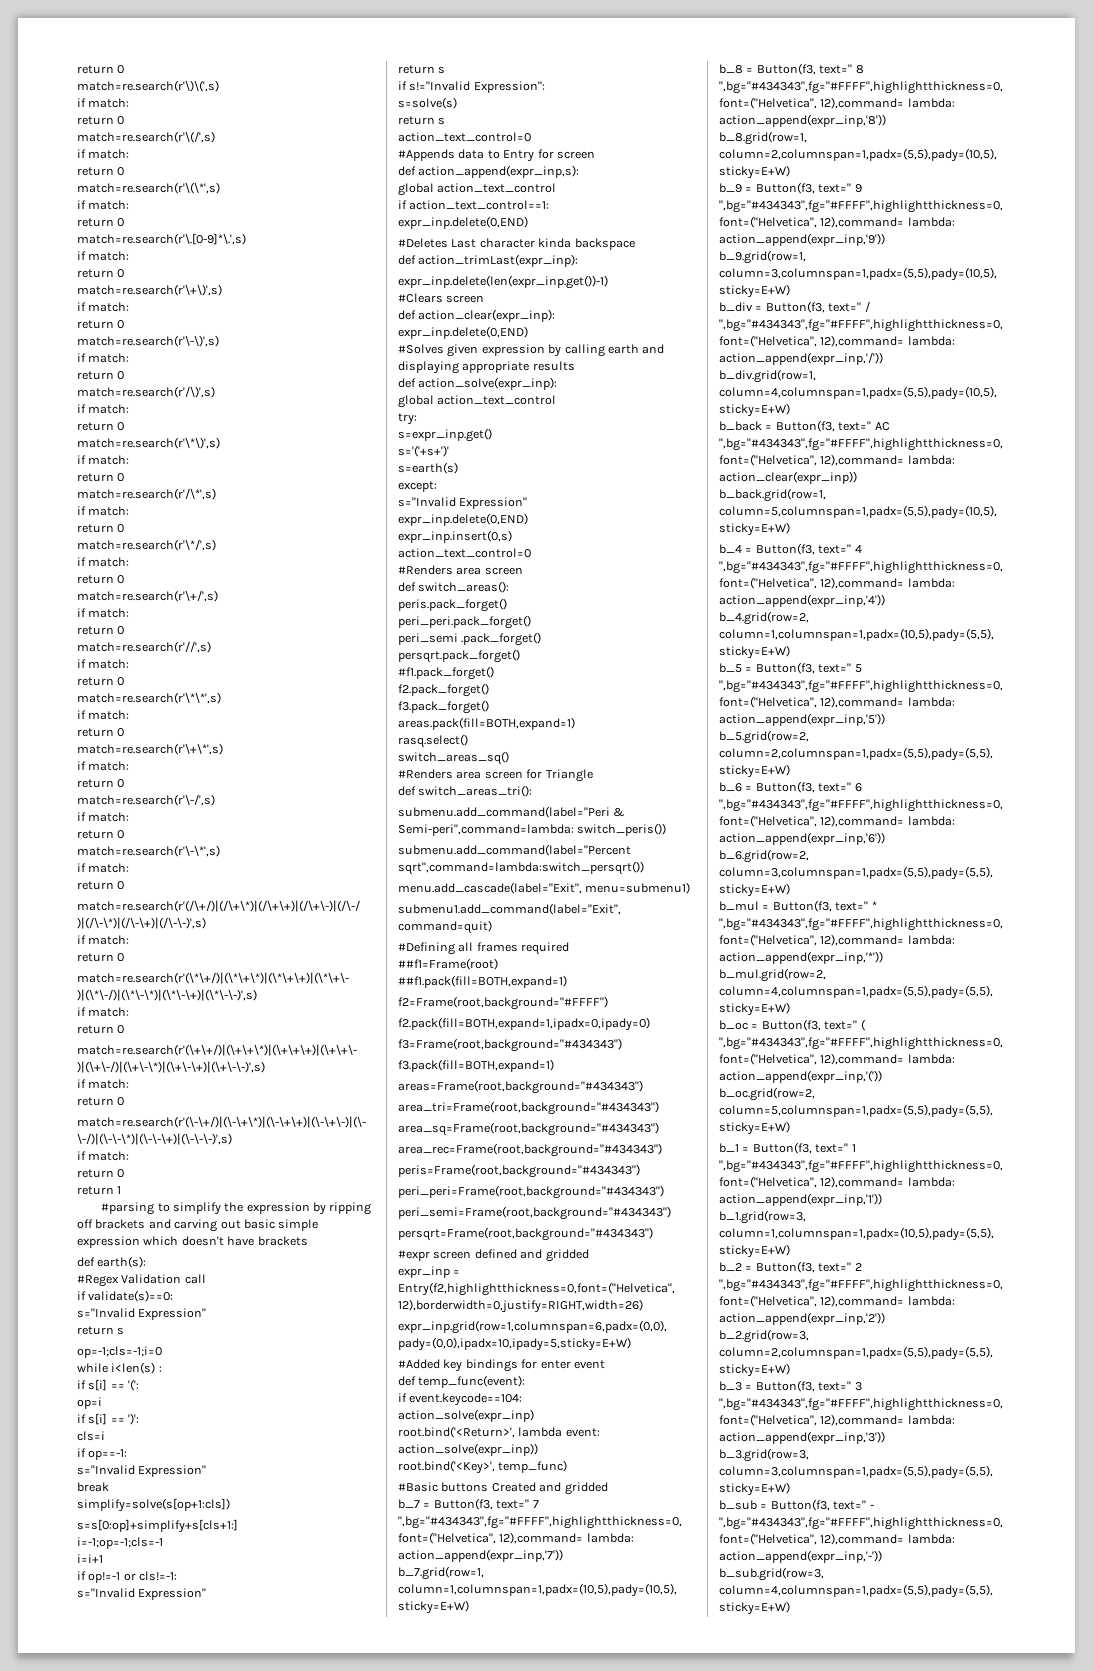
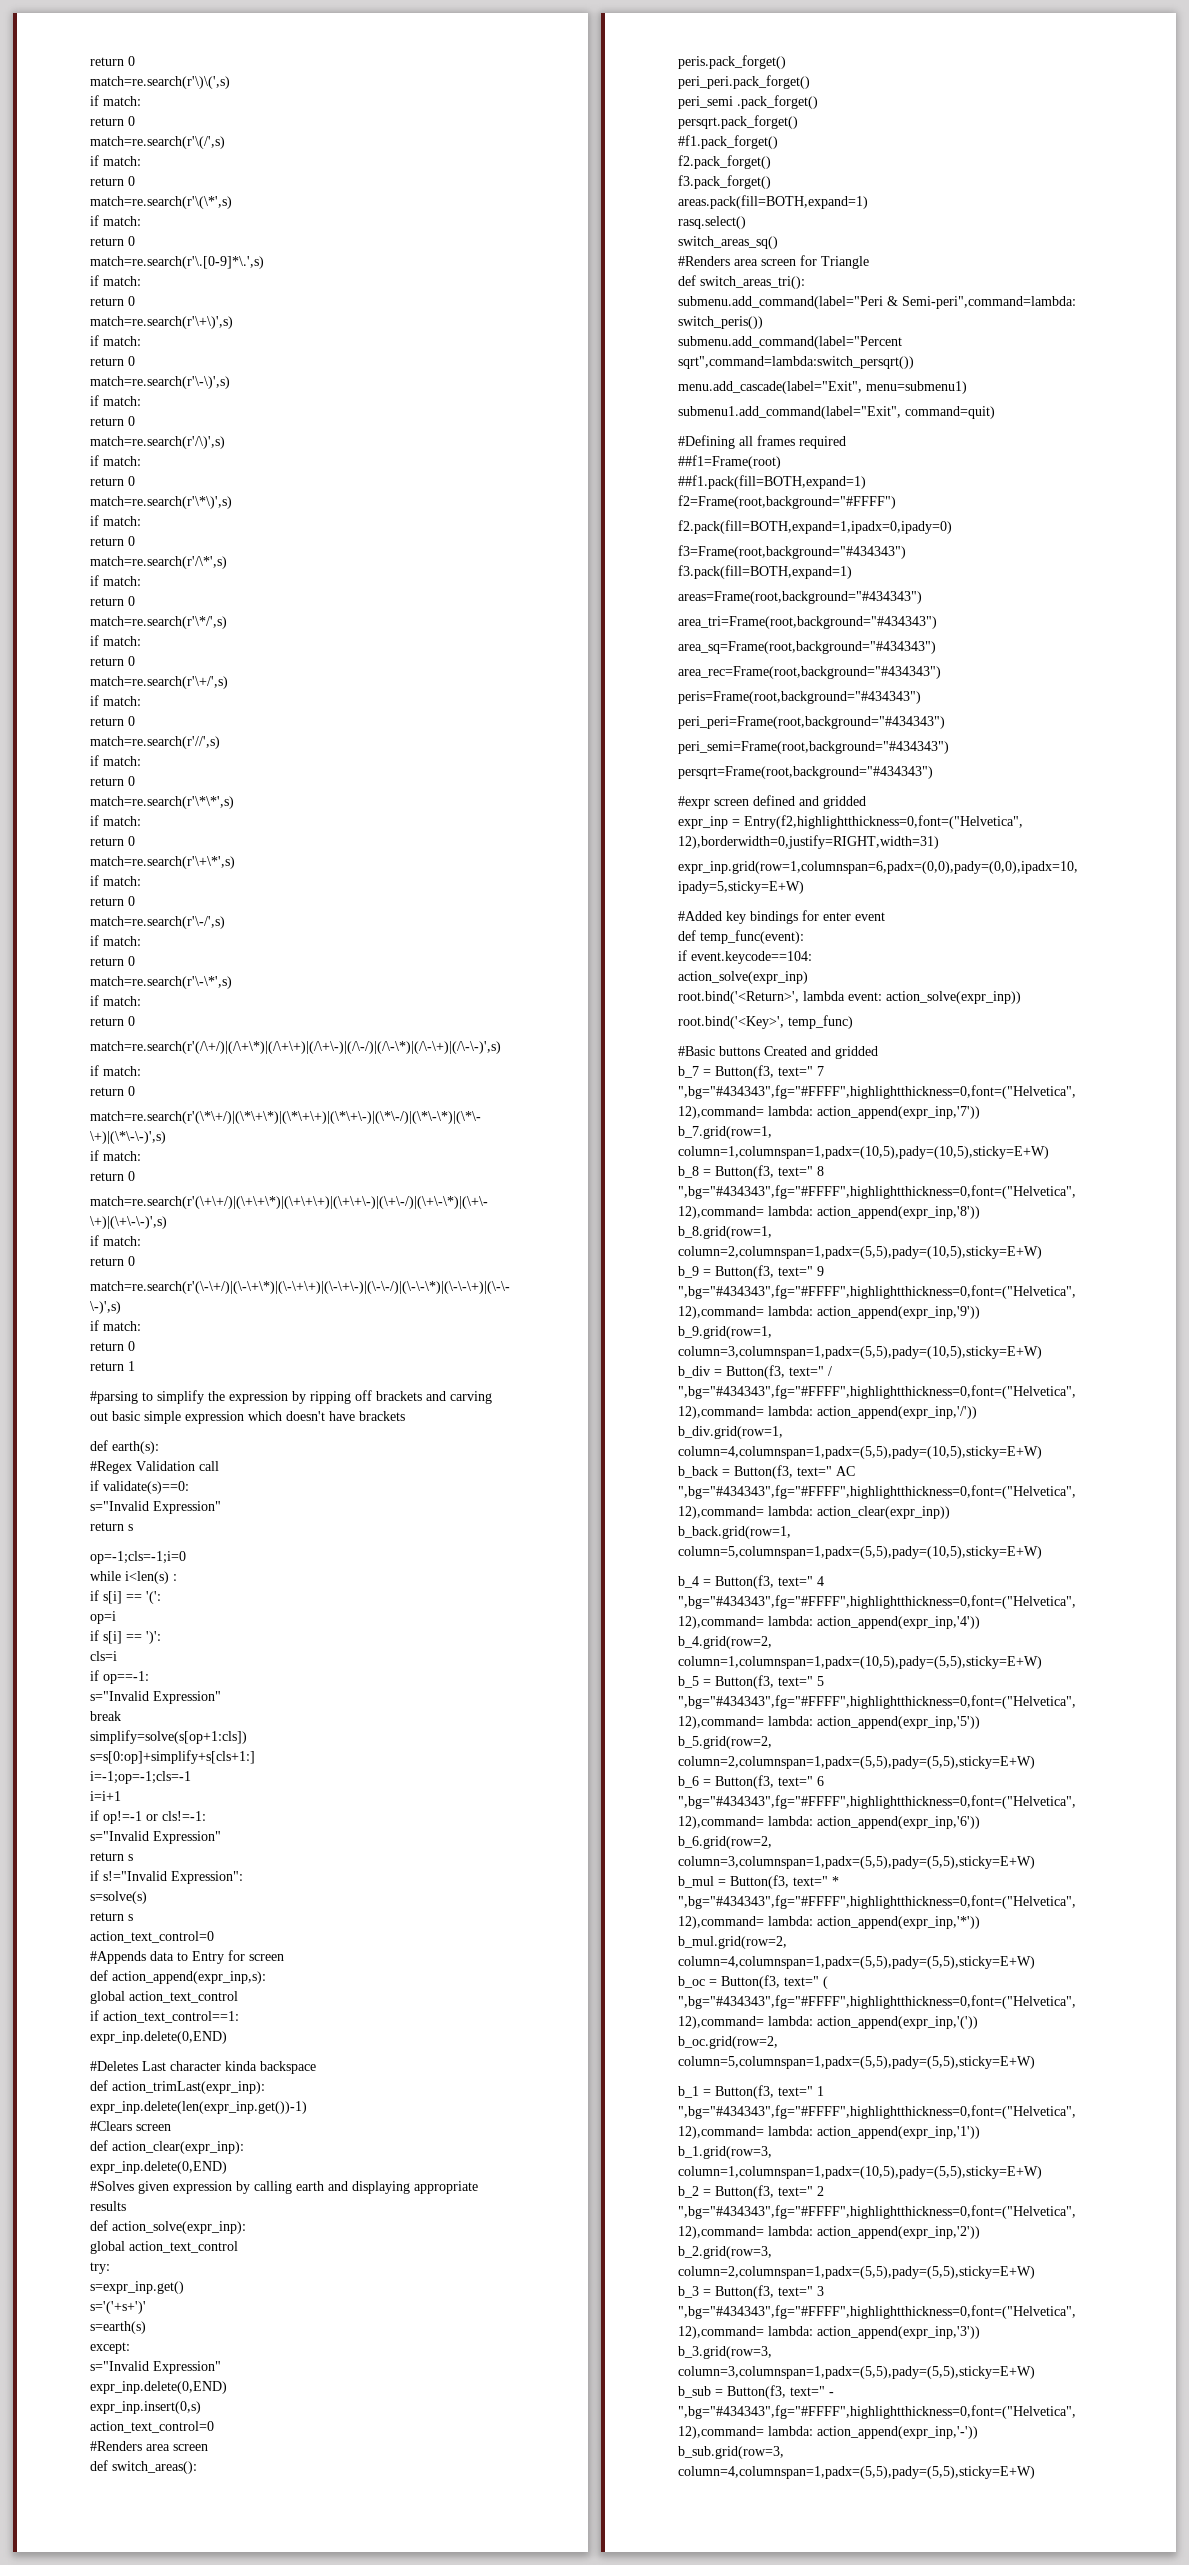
- expr_inp = Entry(f2,highlightthickness=0,font=("Helvetica", 12),borderwidth=0,justify=RIGHT,width=26)
+ expr_inp = Entry(f2,highlightthickness=0,font=("Helvetica", 12),borderwidth=0,justify=RIGHT,width=31)

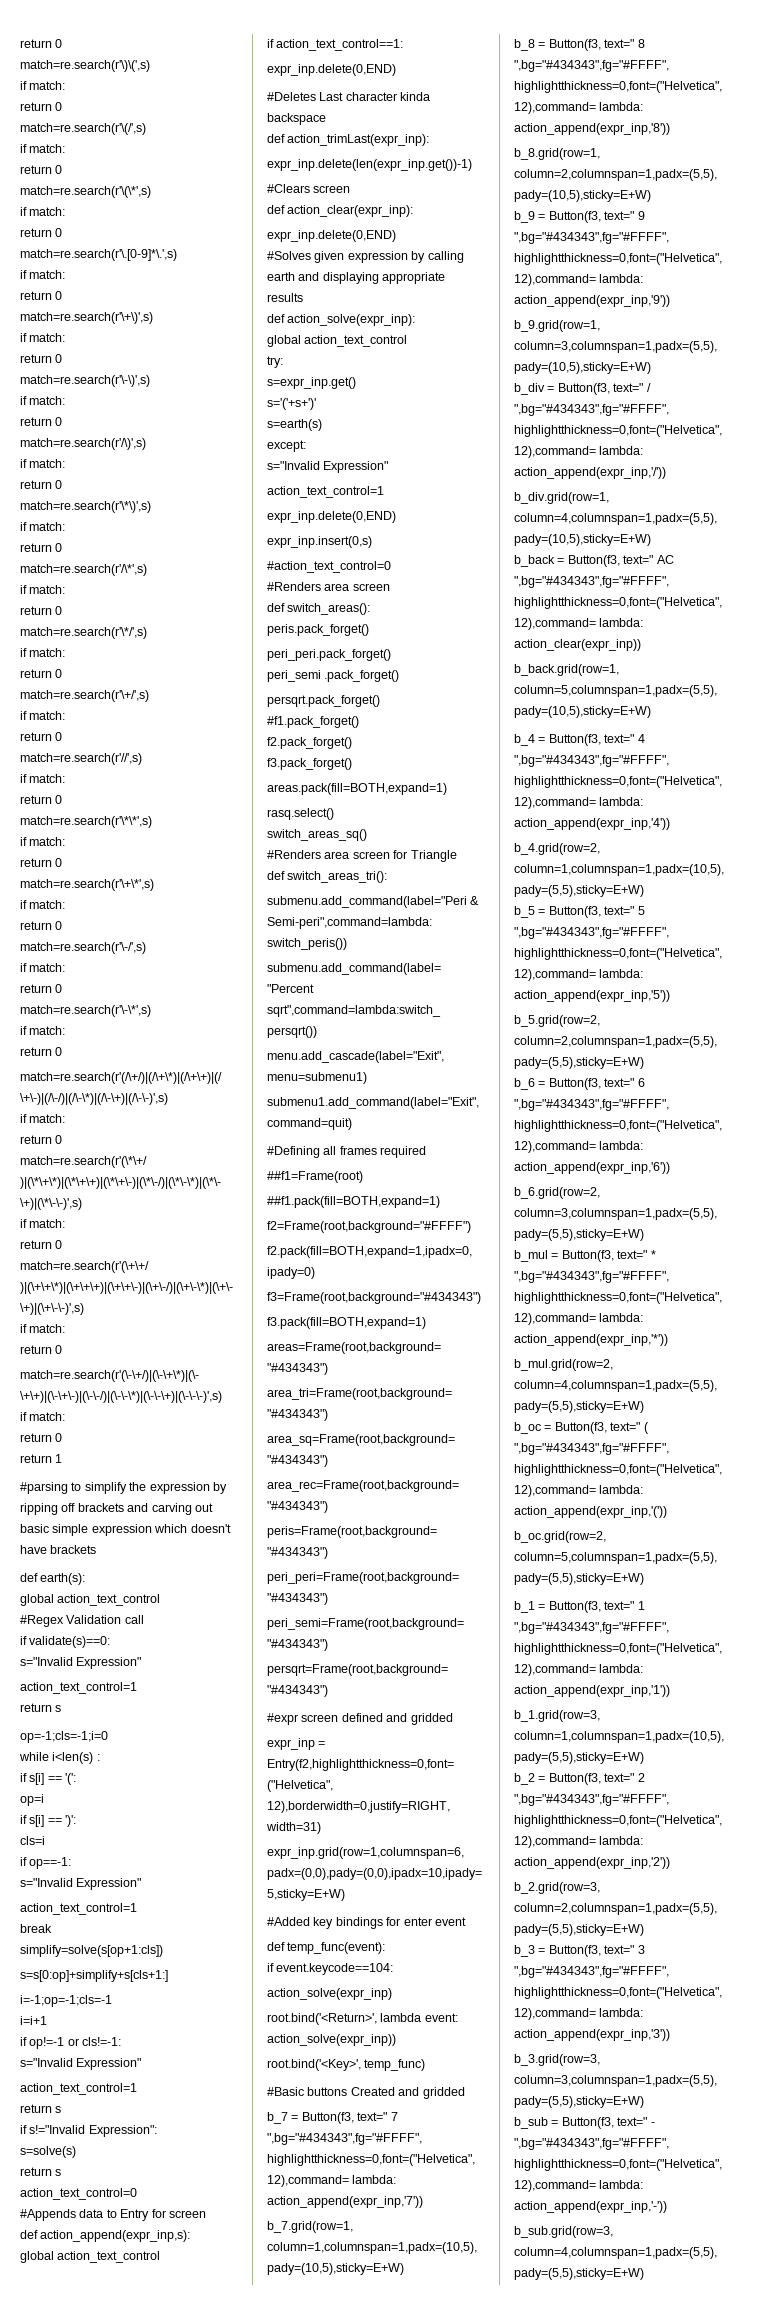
  def earth(s):
+ global action_text_control
  if validate(s)==0:
  s="Invalid Expression"
+ action_text_control=1
  if op==-1:
  s="Invalid Expression"
+ action_text_control=1
  if op!=-1 or cls!=-1:
  s="Invalid Expression"
+ action_text_control=1
  except:
  s="Invalid Expression"
+ action_text_control=1
  expr_inp.insert(0,s)
- action_text_control=0
+ #action_text_control=0

